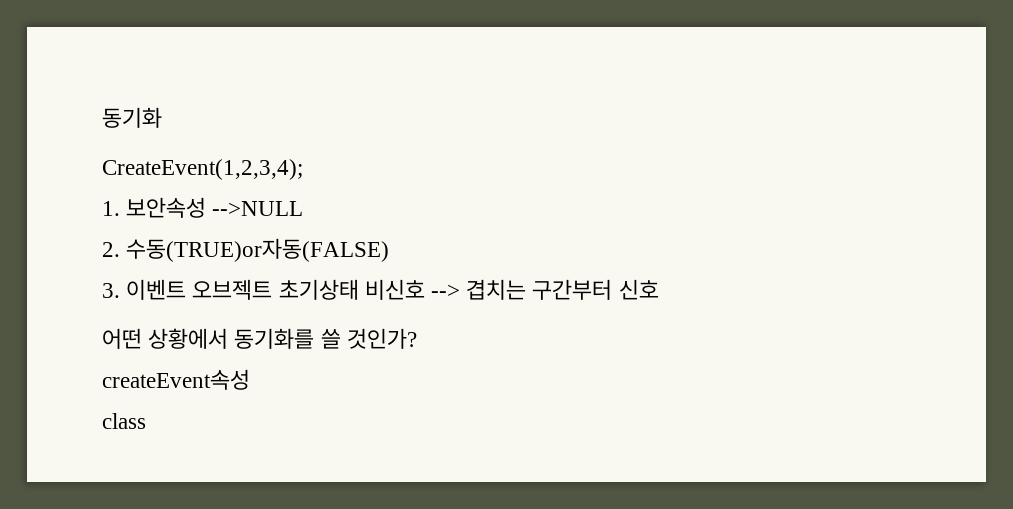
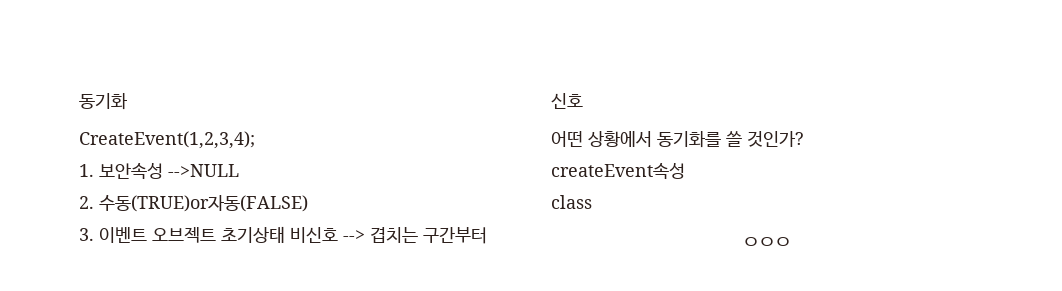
+ ㅇㅇㅇ

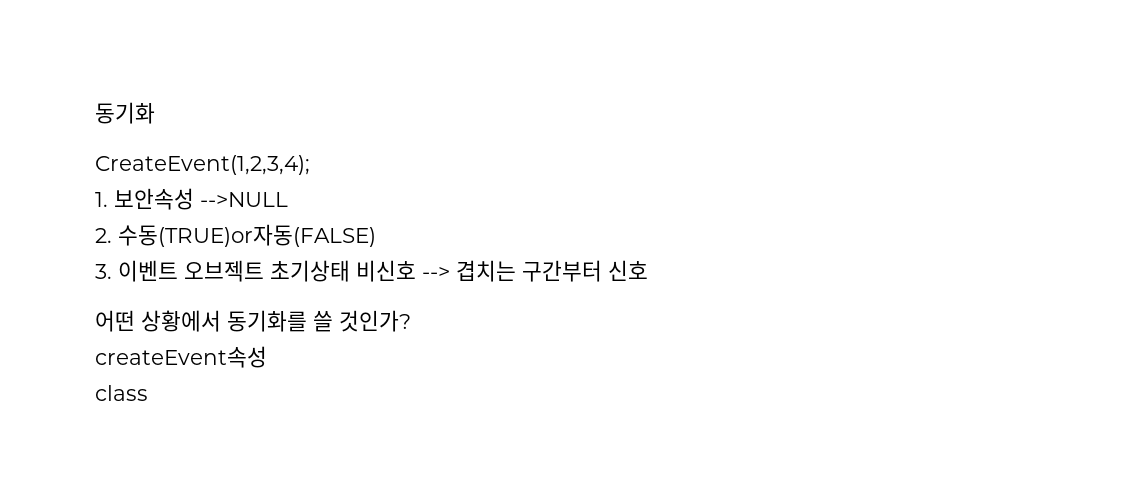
- ㅇㅇㅇ

